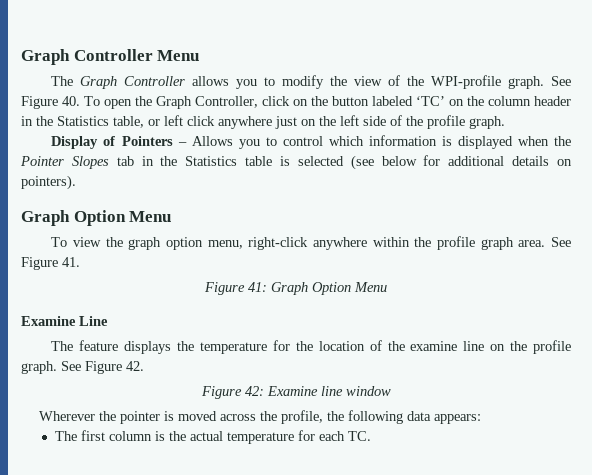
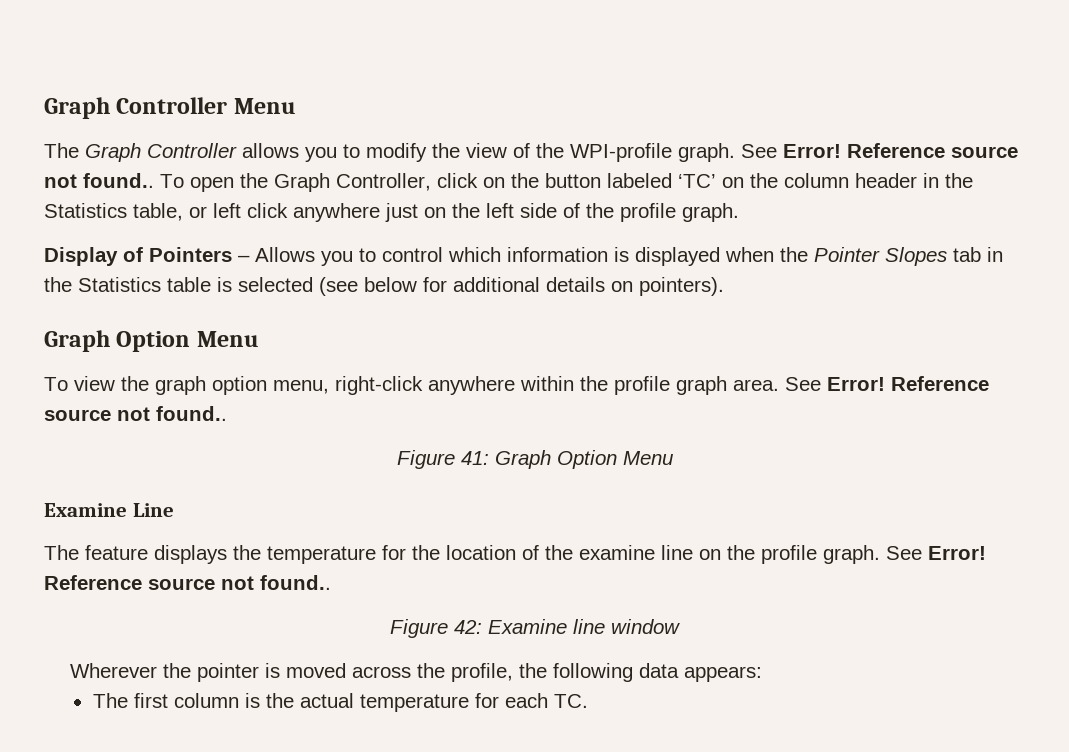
- See Figure 40. To open the Graph Controller, click on the button labeled ‘TC’ on the column header in the Statistics table, or left click anywhere just on the left side of the profile graph.
+ See Error! Reference source not found.. To open the Graph Controller, click on the button labeled ‘TC’ on the column header in the Statistics table, or left click anywhere just on the left side of the profile graph.
- To view the graph option menu, right-click anywhere within the profile graph area. See Figure 41.
+ To view the graph option menu, right-click anywhere within the profile graph area. See Error! Reference source not found..
- The feature displays the temperature for the location of the examine line on the profile graph. See Figure 42.
+ The feature displays the temperature for the location of the examine line on the profile graph. See Error! Reference source not found..

